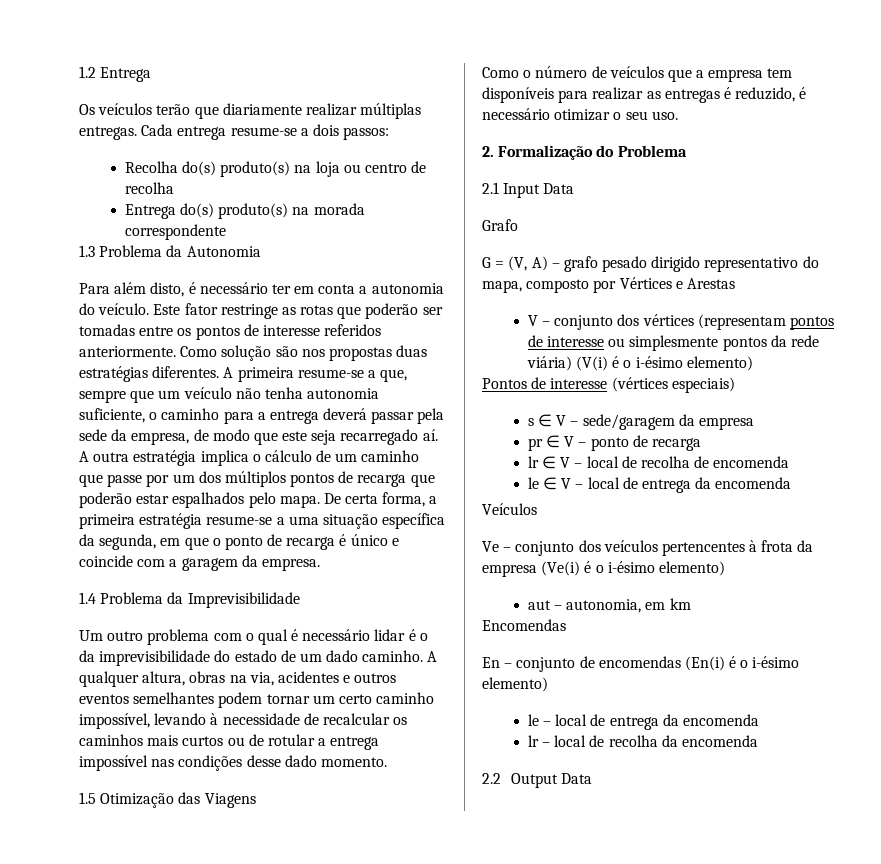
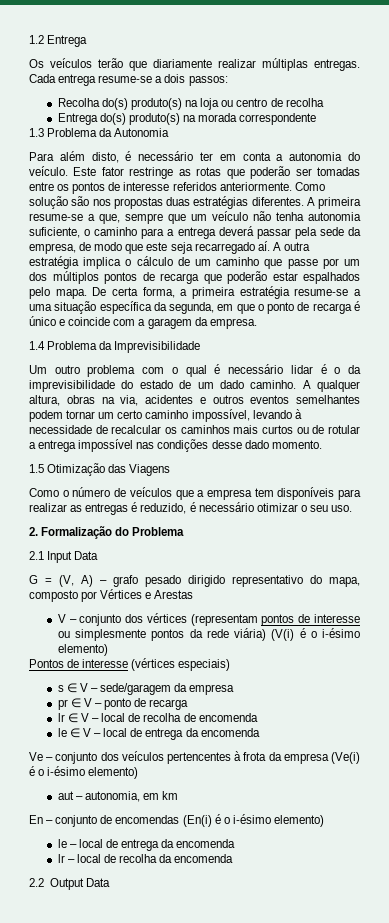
- Grafo
- Veículos
- Encomendas

